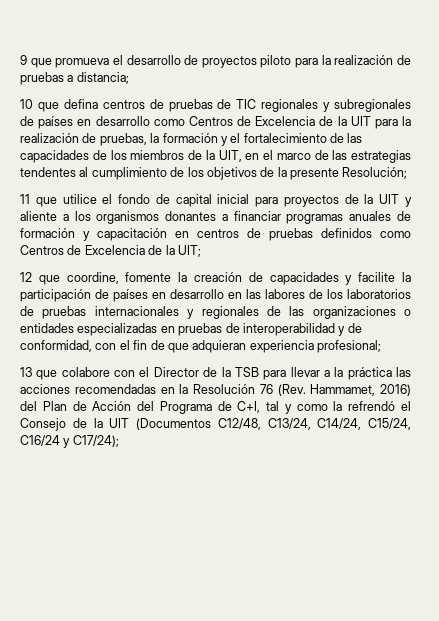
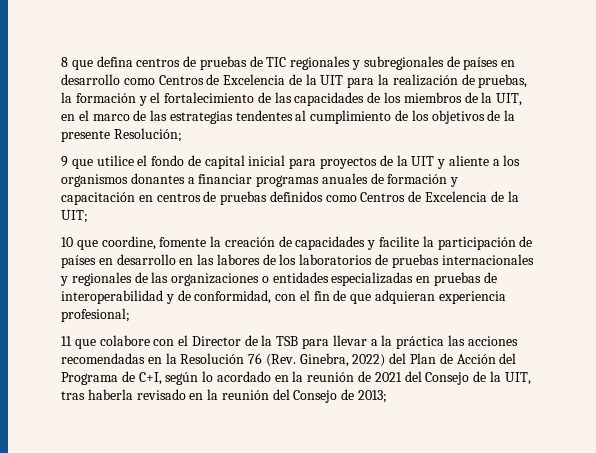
- 9 que promueva el desarrollo de proyectos piloto para la realización de pruebas a distancia;
- 10 que defina centros de pruebas de TIC regionales y subregionales de países en desarrollo como Centros de Excelencia de la UIT para la realización de pruebas, la formación y el fortalecimiento de las capacidades de los miembros de la UIT, en el marco de las estrategias tendentes al cumplimiento de los objetivos de la presente Resolución;
+ 8 que defina centros de pruebas de TIC regionales y subregionales de países en desarrollo como Centros de Excelencia de la UIT para la realización de pruebas, la formación y el fortalecimiento de las capacidades de los miembros de la UIT, en el marco de las estrategias tendentes al cumplimiento de los objetivos de la presente Resolución;
- 11 que utilice el fondo de capital inicial para proyectos de la UIT y aliente a los organismos donantes a financiar programas anuales de formación y capacitación en centros de pruebas definidos como Centros de Excelencia de la UIT;
+ 9 que utilice el fondo de capital inicial para proyectos de la UIT y aliente a los organismos donantes a financiar programas anuales de formación y capacitación en centros de pruebas definidos como Centros de Excelencia de la UIT;
- 12 que coordine, fomente la creación de capacidades y facilite la participación de países en desarrollo en las labores de los laboratorios de pruebas internacionales y regionales de las organizaciones o entidades especializadas en pruebas de interoperabilidad y de conformidad, con el fin de que adquieran experiencia profesional;
+ 10 que coordine, fomente la creación de capacidades y facilite la participación de países en desarrollo en las labores de los laboratorios de pruebas internacionales y regionales de las organizaciones o entidades especializadas en pruebas de interoperabilidad y de conformidad, con el fin de que adquieran experiencia profesional;
- 13 que colabore con el Director de la TSB para llevar a la práctica las acciones recomendadas en la Resolución 76 (Rev. Hammamet, 2016) del Plan de Acción del Programa de C+I, tal y como la refrendó el Consejo de la UIT (Documentos C12/48, C13/24, C14/24, C15/24, C16/24 y C17/24);
+ 11 que colabore con el Director de la TSB para llevar a la práctica las acciones recomendadas en la Resolución 76 (Rev. Ginebra, 2022) del Plan de Acción del Programa de C+I, según lo acordado en la reunión de 2021 del Consejo de la UIT, tras haberla revisado en la reunión del Consejo de 2013;

